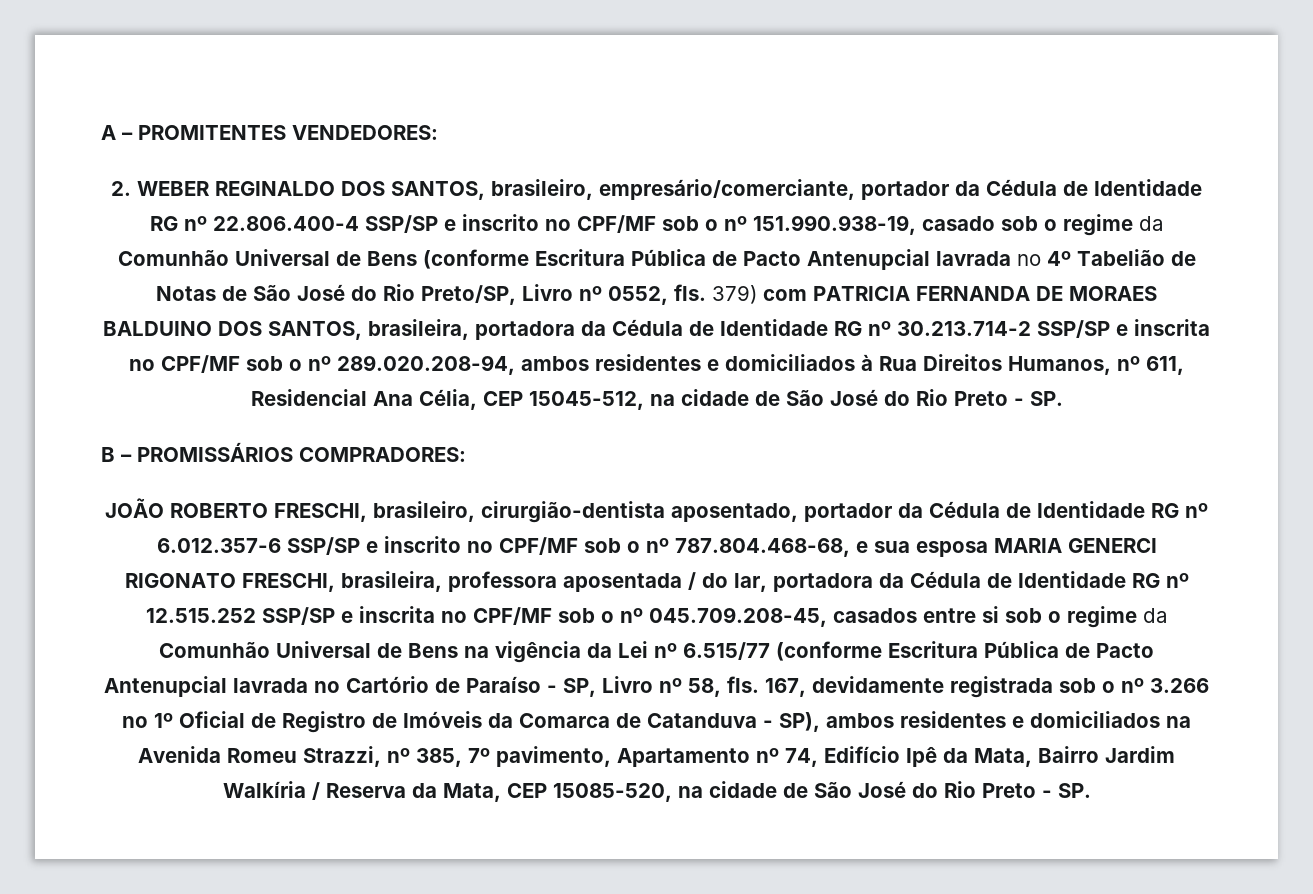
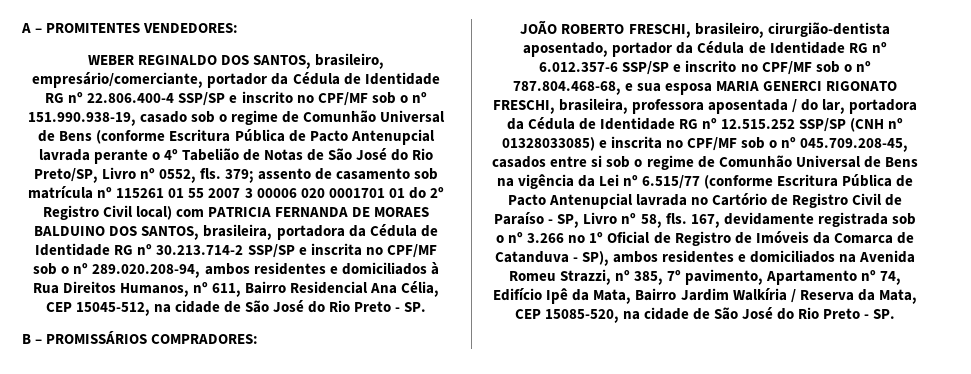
- 2. WEBER REGINALDO DOS SANTOS, brasileiro, empresário/comerciante, portador da Cédula de Identidade RG nº 22.806.400-4 SSP/SP e inscrito no CPF/MF sob o nº 151.990.938-19, casado sob o regime da Comunhão Universal de Bens (conforme Escritura Pública de Pacto Antenupcial lavrada no 4º Tabelião de Notas de São José do Rio Preto/SP, Livro nº 0552, fls.
+ WEBER REGINALDO DOS SANTOS, brasileiro, empresário/comerciante, portador da Cédula de Identidade RG nº 22.806.400-4 SSP/SP e inscrito no CPF/MF sob o nº 151.990.938-19, casado sob o regime de Comunhão Universal de Bens (conforme Escritura Pública de Pacto Antenupcial lavrada perante o 4º Tabelião de Notas de São José do Rio Preto/SP, Livro nº 0552, fls.
- 379) com PATRICIA FERNANDA DE MORAES BALDUINO DOS SANTOS, brasileira, portadora da Cédula de Identidade RG nº 30.213.714-2 SSP/SP e inscrita no CPF/MF sob o nº 289.020.208-94, ambos residentes e domiciliados à Rua Direitos Humanos, nº 611, Residencial Ana Célia, CEP 15045-512, na cidade de São José do Rio Preto - SP.
+ 379; assento de casamento sob matrícula nº 115261 01 55 2007 3 00006 020 0001701 01 do 2º Registro Civil local) com PATRICIA FERNANDA DE MORAES BALDUINO DOS SANTOS, brasileira, portadora da Cédula de Identidade RG nº 30.213.714-2 SSP/SP e inscrita no CPF/MF sob o nº 289.020.208-94, ambos residentes e domiciliados à Rua Direitos Humanos, nº 611, Bairro Residencial Ana Célia, CEP 15045-512, na cidade de São José do Rio Preto - SP.
- JOÃO ROBERTO FRESCHI, brasileiro, cirurgião-dentista aposentado, portador da Cédula de Identidade RG nº 6.012.357-6 SSP/SP e inscrito no CPF/MF sob o nº 787.804.468-68, e sua esposa MARIA GENERCI RIGONATO FRESCHI, brasileira, professora aposentada / do lar, portadora da Cédula de Identidade RG nº 12.515.252 SSP/SP e inscrita no CPF/MF sob o nº 045.709.208-45, casados entre si sob o regime da Comunhão Universal de Bens na vigência da Lei nº 6.515/77 (conforme Escritura Pública de Pacto Antenupcial lavrada no Cartório de Paraíso - SP, Livro nº 58, fls.
+ JOÃO ROBERTO FRESCHI, brasileiro, cirurgião-dentista aposentado, portador da Cédula de Identidade RG nº 6.012.357-6 SSP/SP e inscrito no CPF/MF sob o nº 787.804.468-68, e sua esposa MARIA GENERCI RIGONATO FRESCHI, brasileira, professora aposentada / do lar, portadora da Cédula de Identidade RG nº 12.515.252 SSP/SP (CNH nº 01328033085) e inscrita no CPF/MF sob o nº 045.709.208-45, casados entre si sob o regime de Comunhão Universal de Bens na vigência da Lei nº 6.515/77 (conforme Escritura Pública de Pacto Antenupcial lavrada no Cartório de Registro Civil de Paraíso - SP, Livro nº 58, fls.

